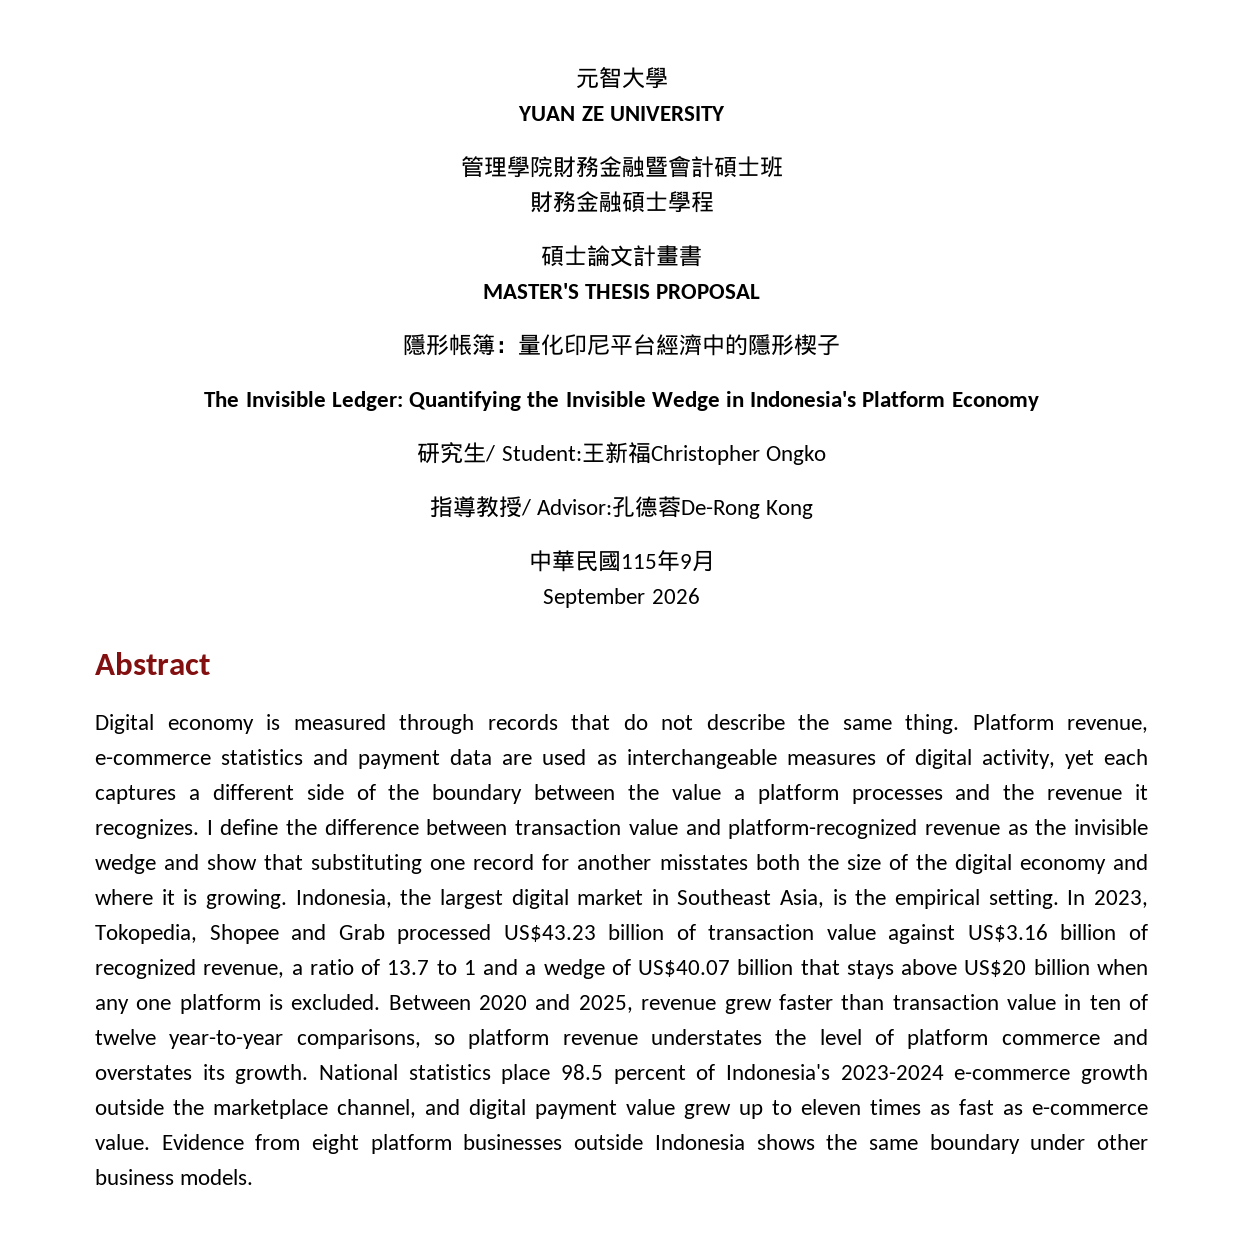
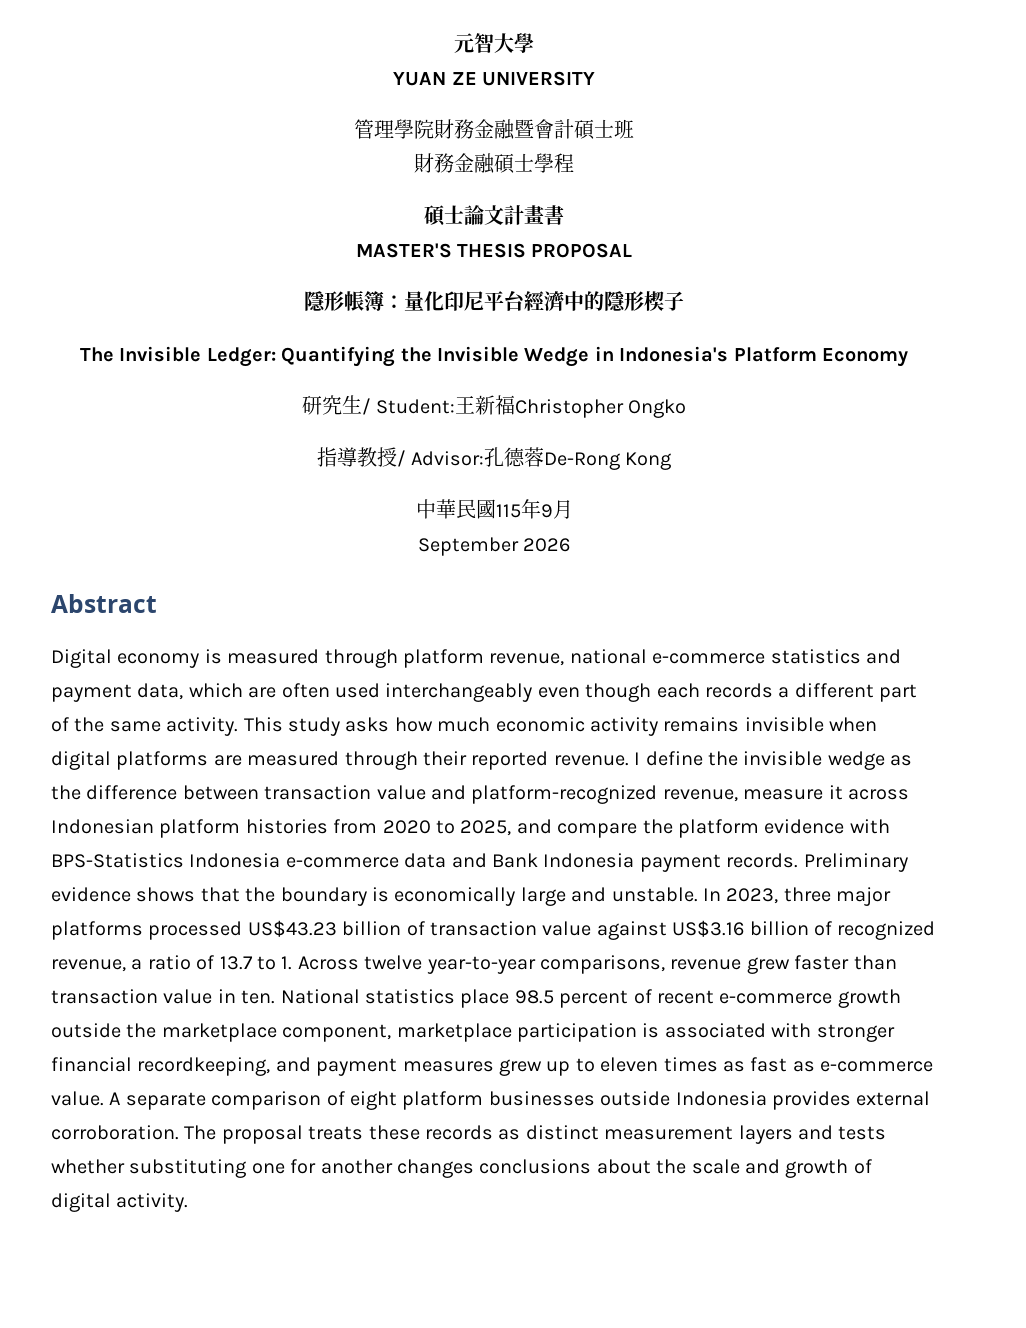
- Digital economy is measured through records that do not describe the same thing. Platform revenue, e-commerce statistics and payment data are used as interchangeable measures of digital activity, yet each captures a different side of the boundary between the value a platform processes and the revenue it recognizes. I define the difference between transaction value and platform-recognized revenue as the invisible wedge and show that substituting one record for another misstates both the size of the digital economy and where it is growing. Indonesia, the largest digital market in Southeast Asia, is the empirical setting. In 2023, Tokopedia, Shopee and Grab processed US$43.23 billion of transaction value against US$3.16 billion of recognized revenue, a ratio of 13.7 to 1 and a wedge of US$40.07 billion that stays above US$20 billion when any one platform is excluded. Between 2020 and 2025, revenue grew faster than transaction value in ten of twelve year-to-year comparisons, so platform revenue understates the level of platform commerce and overstates its growth.
+ Digital economy is measured through platform revenue, national e-commerce statistics and payment data, which are often used interchangeably even though each records a different part of the same activity. This study asks how much economic activity remains invisible when digital platforms are measured through their reported revenue. I define the invisible wedge as the difference between transaction value and platform-recognized revenue, measure it across Indonesian platform histories from 2020 to 2025, and compare the platform evidence with BPS-Statistics Indonesia e-commerce data and Bank Indonesia payment records. Preliminary evidence shows that the boundary is economically large and unstable. In 2023, three major platforms processed US$43.23 billion of transaction value against US$3.16 billion of recognized revenue, a ratio of 13.7 to 1. Across twelve year-to-year comparisons, revenue grew faster than transaction value in ten.
- National statistics place 98.5 percent of Indonesia's 2023-2024 e-commerce growth outside the marketplace channel, and digital payment value grew up to eleven times as fast as e-commerce value.
+ National statistics place 98.5 percent of recent e-commerce growth outside the marketplace component, marketplace participation is associated with stronger financial recordkeeping, and payment measures grew up to eleven times as fast as e-commerce value.
- Evidence from eight platform businesses outside Indonesia shows the same boundary under other business models.
+ A separate comparison of eight platform businesses outside Indonesia provides external corroboration. The proposal treats these records as distinct measurement layers and tests whether substituting one for another changes conclusions about the scale and growth of digital activity.

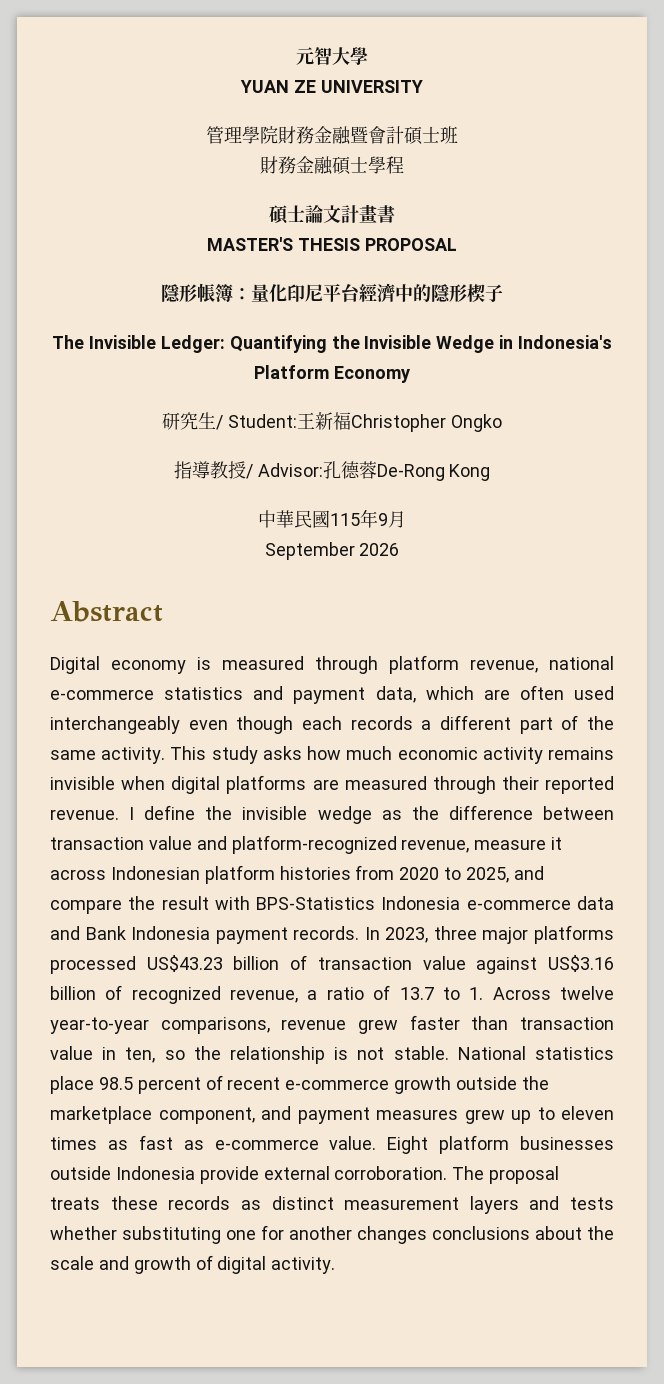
- I define the invisible wedge as the difference between transaction value and platform-recognized revenue, measure it across Indonesian platform histories from 2020 to 2025, and compare the platform evidence with BPS-Statistics Indonesia e-commerce data and Bank Indonesia payment records.
+ I define the invisible wedge as the difference between transaction value and platform-recognized revenue, measure it across Indonesian platform histories from 2020 to 2025, and compare the result with BPS-Statistics Indonesia e-commerce data and Bank Indonesia payment records.
- Preliminary evidence shows that the boundary is economically large and unstable.
- In 2023, three major platforms processed US$43.23 billion of transaction value against US$3.16 billion of recognized revenue, a ratio of 13.7 to 1. Across twelve year-to-year comparisons, revenue grew faster than transaction value in ten.
+ In 2023, three major platforms processed US$43.23 billion of transaction value against US$3.16 billion of recognized revenue, a ratio of 13.7 to 1. Across twelve year-to-year comparisons, revenue grew faster than transaction value in ten, so the relationship is not stable.
- National statistics place 98.5 percent of recent e-commerce growth outside the marketplace component, marketplace participation is associated with stronger financial recordkeeping, and payment measures grew up to eleven times as fast as e-commerce value.
+ National statistics place 98.5 percent of recent e-commerce growth outside the marketplace component, and payment measures grew up to eleven times as fast as e-commerce value.
- A separate comparison of eight platform businesses outside Indonesia provides external corroboration.
+ Eight platform businesses outside Indonesia provide external corroboration.

